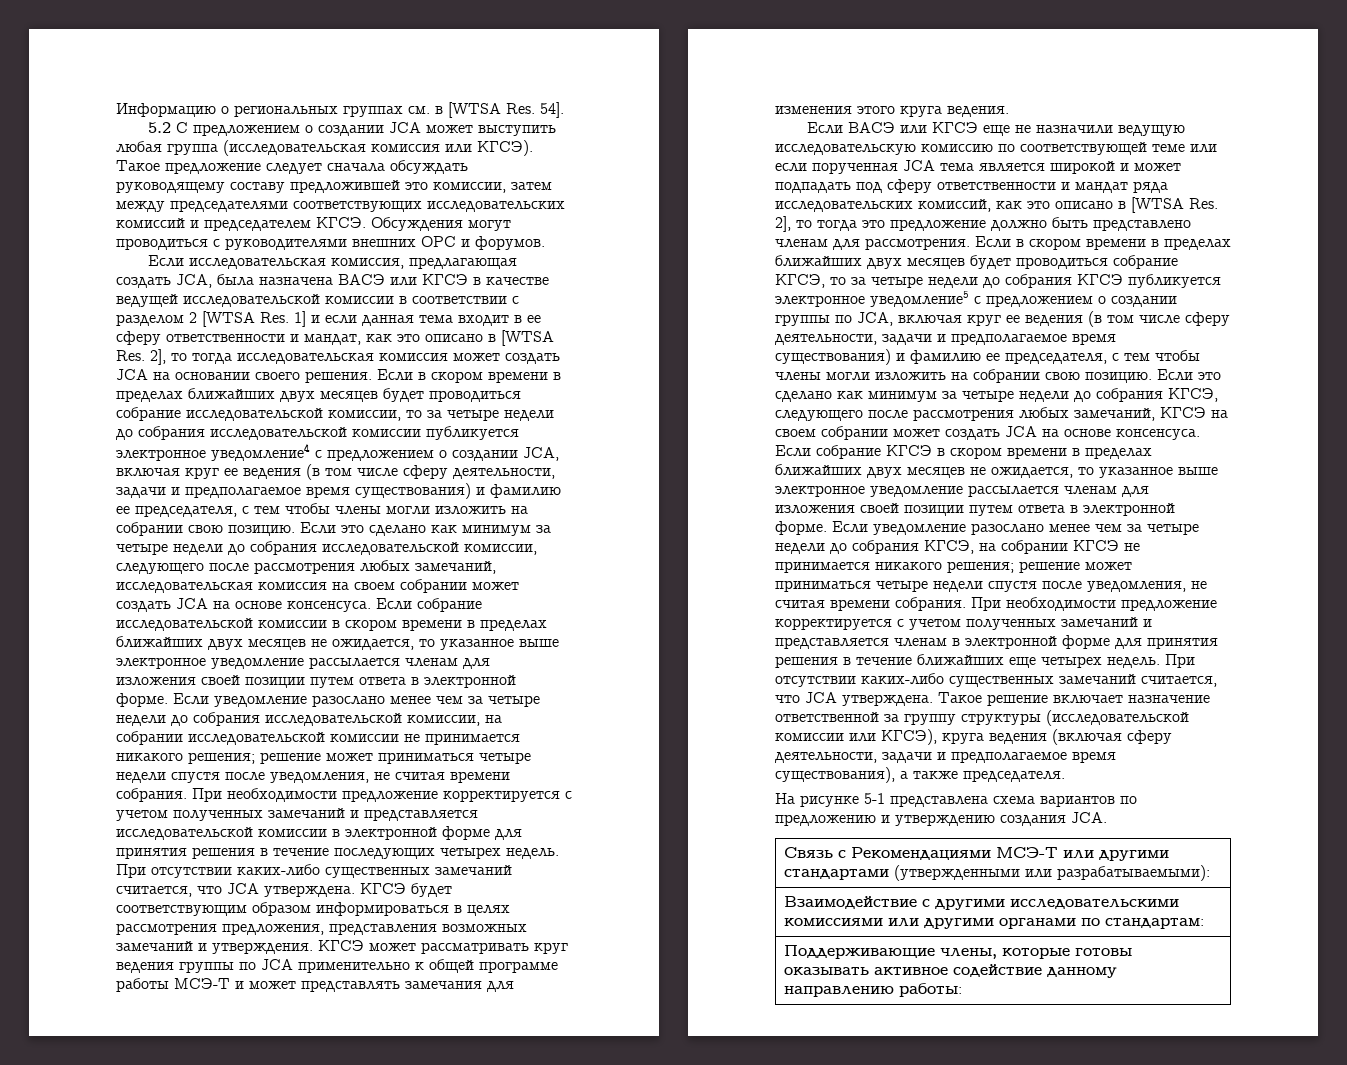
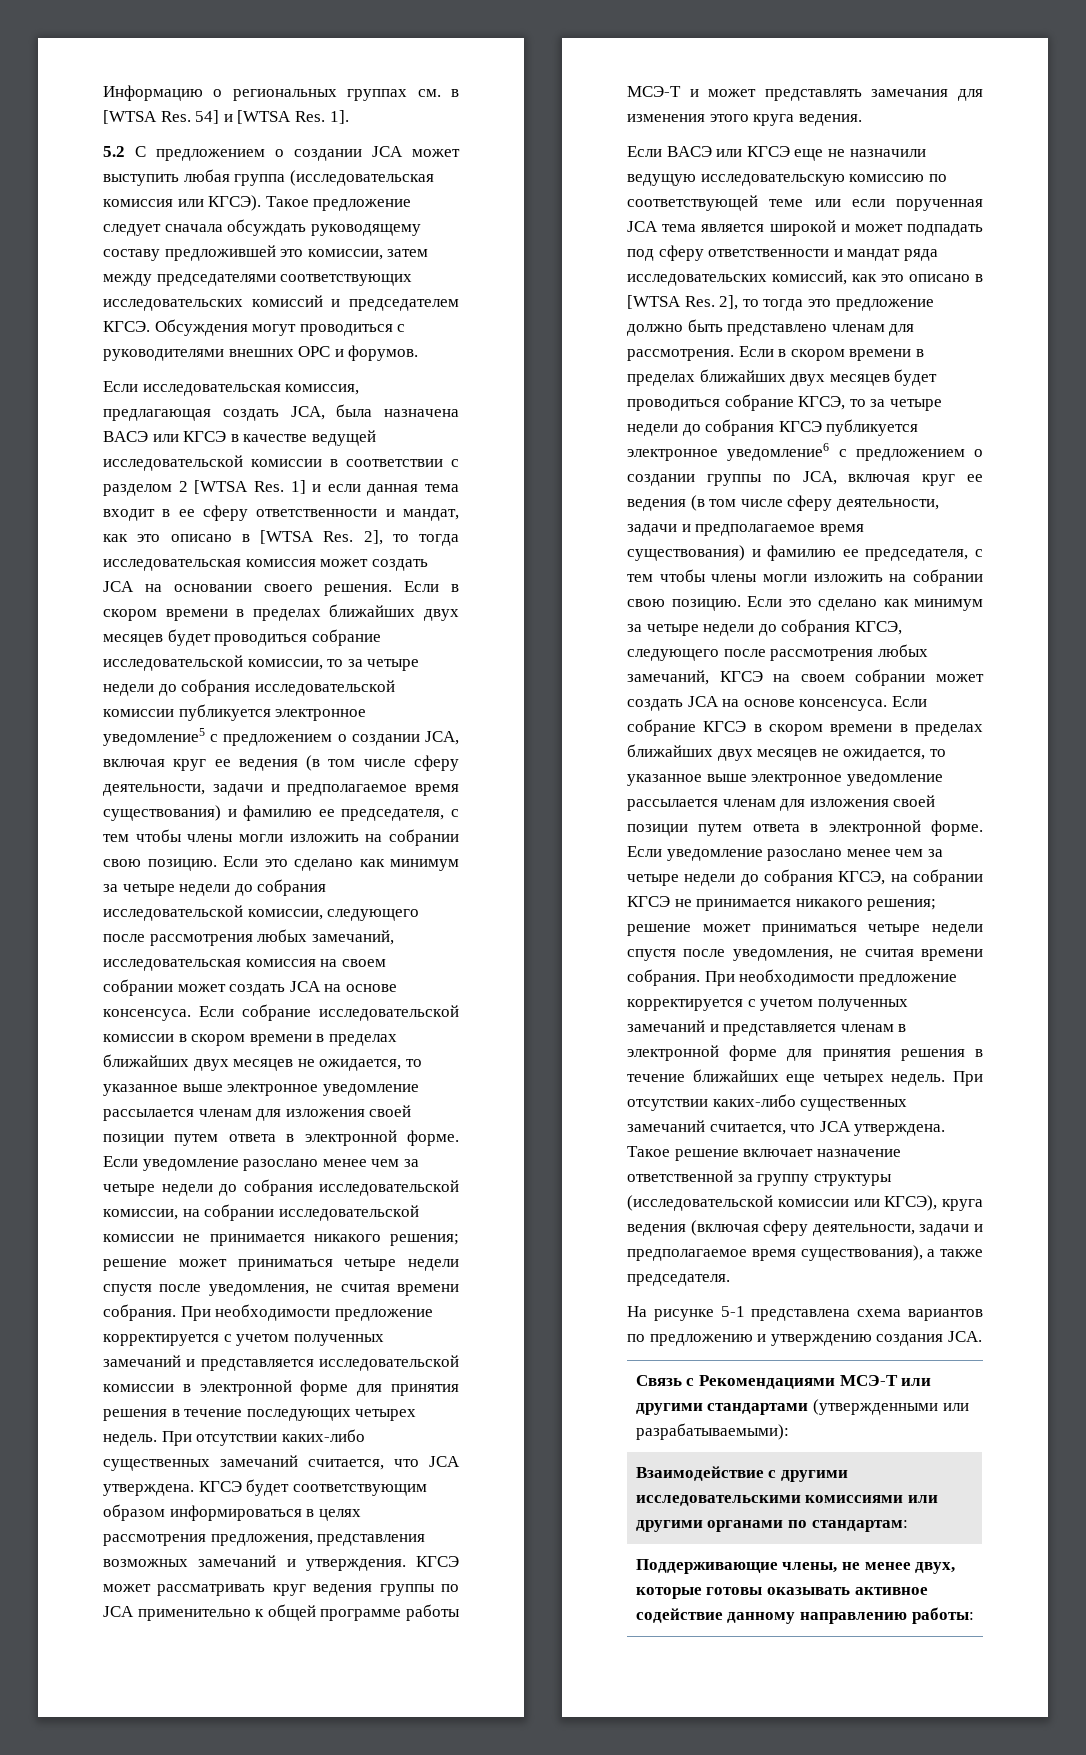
- Информацию о региональных группах см. в [WTSA Res. 54].
+ Информацию о региональных группах см. в [WTSA Res. 54] и [WTSA Res. 1].
- Если в скором времени в пределах ближайших двух месяцев будет проводиться собрание исследовательской комиссии, то за четыре недели до собрания исследовательской комиссии публикуется электронное уведомление4 с предложением о создании JCA, включая круг ее ведения (в том числе сферу деятельности, задачи и предполагаемое время существования) и фамилию ее председателя, с тем чтобы члены могли изложить на собрании свою позицию.
+ Если в скором времени в пределах ближайших двух месяцев будет проводиться собрание исследовательской комиссии, то за четыре недели до собрания исследовательской комиссии публикуется электронное уведомление5 с предложением о создании JCA, включая круг ее ведения (в том числе сферу деятельности, задачи и предполагаемое время существования) и фамилию ее председателя, с тем чтобы члены могли изложить на собрании свою позицию.
- Если в скором времени в пределах ближайших двух месяцев будет проводиться собрание КГСЭ, то за четыре недели до собрания КГСЭ публикуется электронное уведомление5 с предложением о создании группы по JCA, включая круг ее ведения (в том числе сферу деятельности, задачи и предполагаемое время существования) и фамилию ее председателя, с тем чтобы члены могли изложить на собрании свою позицию.
+ Если в скором времени в пределах ближайших двух месяцев будет проводиться собрание КГСЭ, то за четыре недели до собрания КГСЭ публикуется электронное уведомление6 с предложением о создании группы по JCA, включая круг ее ведения (в том числе сферу деятельности, задачи и предполагаемое время существования) и фамилию ее председателя, с тем чтобы члены могли изложить на собрании свою позицию.
- Поддерживающие члены, которые готовы оказывать активное содействие данному направлению работы:
+ Поддерживающие члены, не менее двух, которые готовы оказывать активное содействие данному направлению работы:

